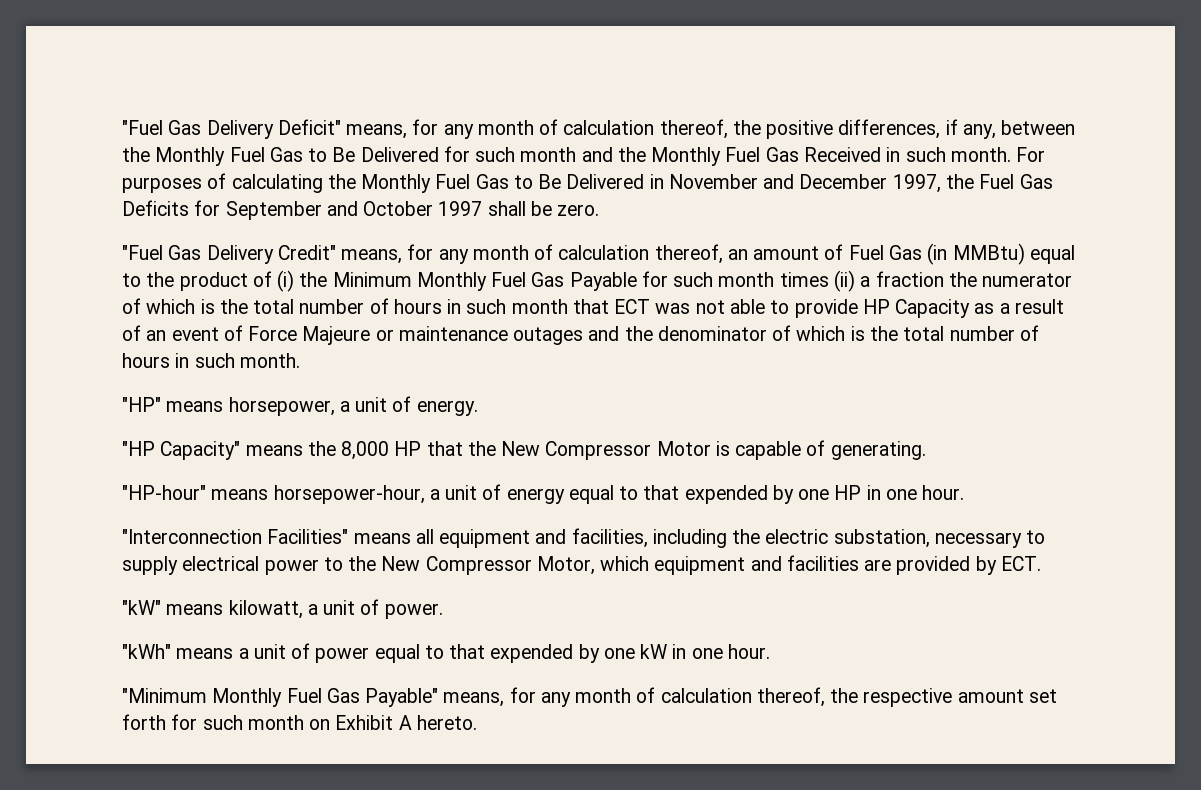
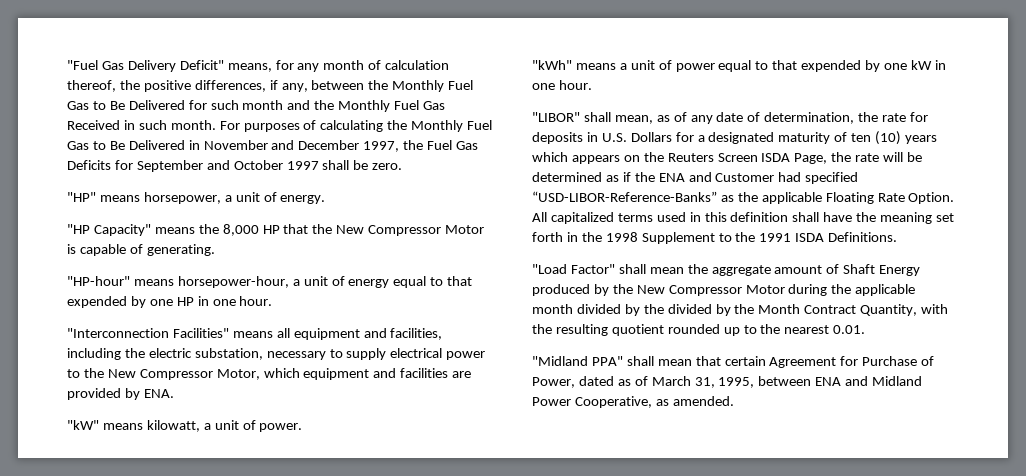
- "Fuel Gas Delivery Credit" means, for any month of calculation thereof, an amount of Fuel Gas (in MMBtu) equal to the product of (i) the Minimum Monthly Fuel Gas Payable for such month times (ii) a fraction the numerator of which is the total number of hours in such month that ECT was not able to provide HP Capacity as a result of an event of Force Majeure or maintenance outages and the denominator of which is the total number of hours in such month.
- "Interconnection Facilities" means all equipment and facilities, including the electric substation, necessary to supply electrical power to the New Compressor Motor, which equipment and facilities are provided by ECT.
+ "Interconnection Facilities" means all equipment and facilities, including the electric substation, necessary to supply electrical power to the New Compressor Motor, which equipment and facilities are provided by ENA.
- "Minimum Monthly Fuel Gas Payable" means, for any month of calculation thereof, the respective amount set forth for such month on Exhibit A hereto.
+ "LIBOR" shall mean, as of any date of determination, the rate for deposits in U.S. Dollars for a designated maturity of ten (10) years which appears on the Reuters Screen ISDA Page, the rate will be determined as if the ENA and Customer had specified “USD-LIBOR-Reference-Banks” as the applicable Floating Rate Option. All capitalized terms used in this definition shall have the meaning set forth in the 1998 Supplement to the 1991 ISDA Definitions.
+ "Load Factor" shall mean the aggregate amount of Shaft Energy produced by the New Compressor Motor during the applicable month divided by the divided by the Month Contract Quantity, with the resulting quotient rounded up to the nearest 0.01.
+ "Midland PPA" shall mean that certain Agreement for Purchase of Power, dated as of March 31, 1995, between ENA and Midland Power Cooperative, as amended.

